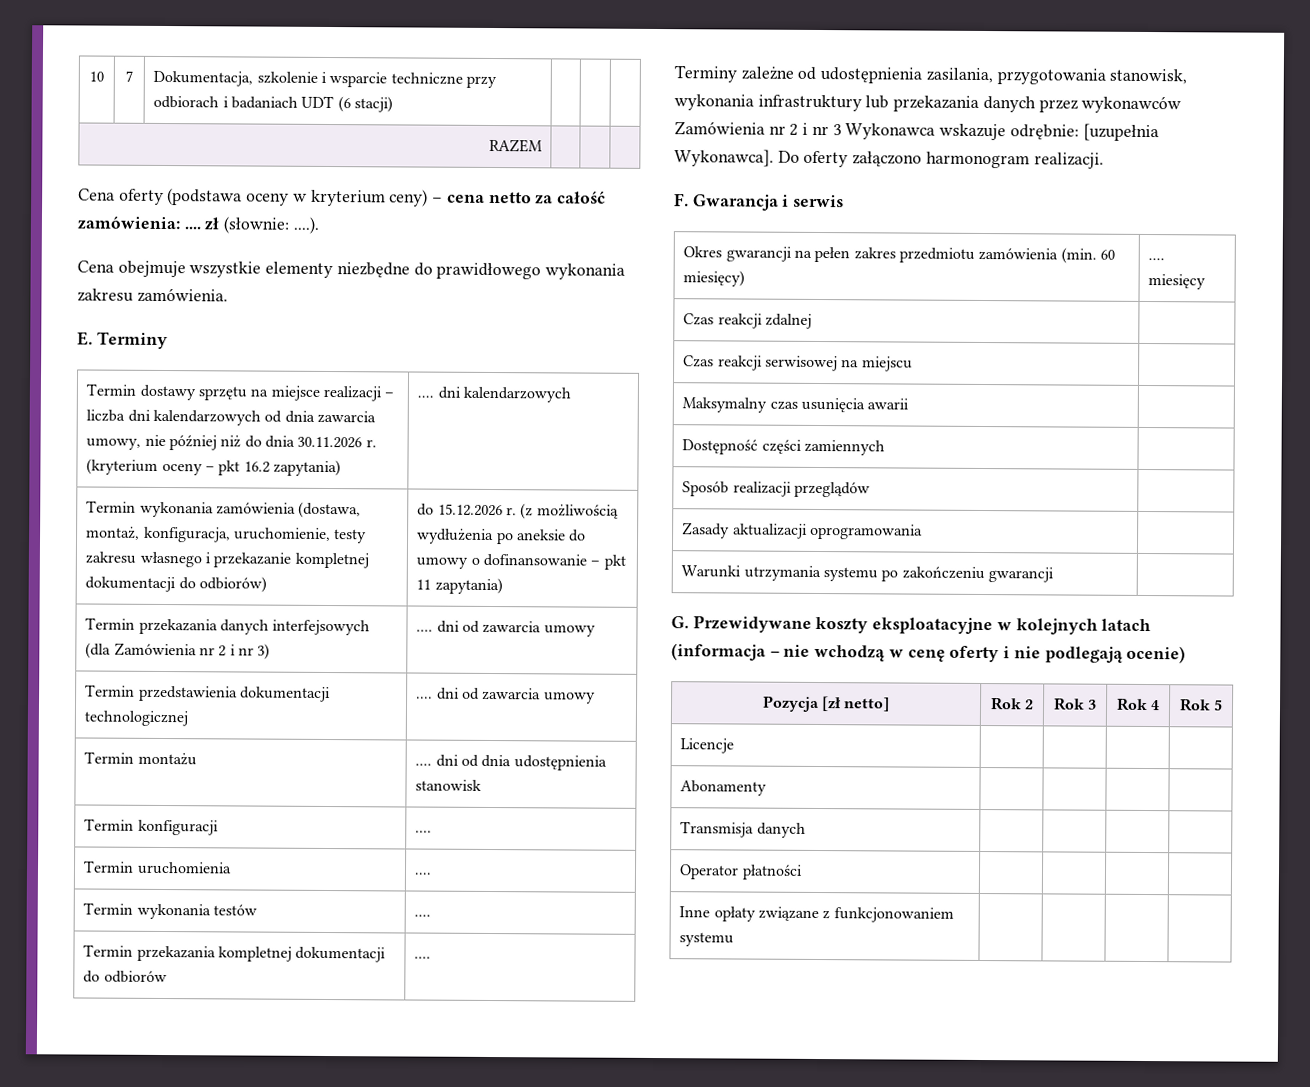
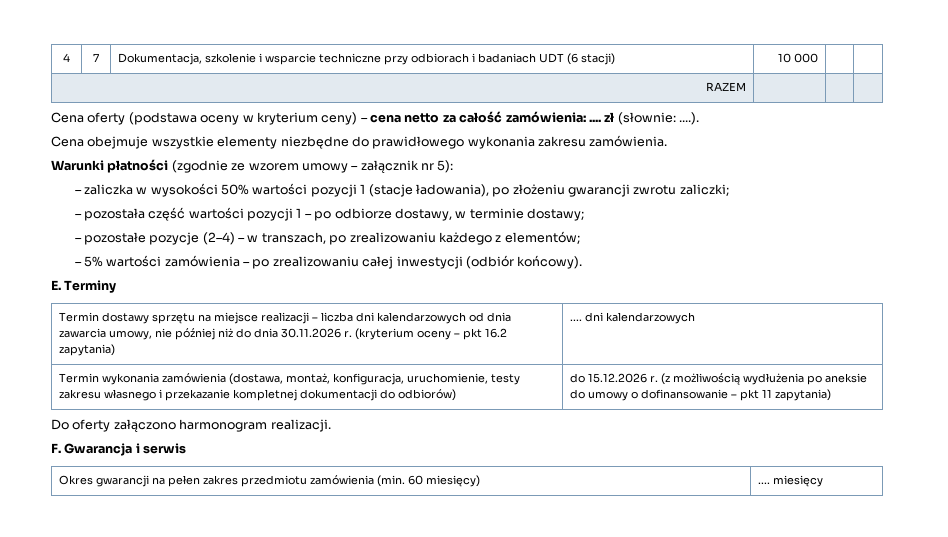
- 10 | 7 | Dokumentacja, szkolenie i wsparcie techniczne przy odbiorach i badaniach UDT (6 stacji) | | |
+ 4 | 7 | Dokumentacja, szkolenie i wsparcie techniczne przy odbiorach i badaniach UDT (6 stacji) | 10 000 | |
+ Warunki płatności (zgodnie ze wzorem umowy – załącznik nr 5):
+ – zaliczka w wysokości 50% wartości pozycji 1 (stacje ładowania), po złożeniu gwarancji zwrotu zaliczki;
+ – pozostała część wartości pozycji 1 – po odbiorze dostawy, w terminie dostawy;
+ – pozostałe pozycje (2–4) – w transzach, po zrealizowaniu każdego z elementów;
+ – 5% wartości zamówienia – po zrealizowaniu całej inwestycji (odbiór końcowy).
- Termin przekazania danych interfejsowych (dla Zamówienia nr 2 i nr 3) | .... dni od zawarcia umowy
- Termin przedstawienia dokumentacji technologicznej | .... dni od zawarcia umowy
- Termin montażu | .... dni od dnia udostępnienia stanowisk
- Termin konfiguracji | ....
- Termin uruchomienia | ....
- Termin wykonania testów | ....
- Termin przekazania kompletnej dokumentacji do odbiorów | ....
- Terminy zależne od udostępnienia zasilania, przygotowania stanowisk, wykonania infrastruktury lub przekazania danych przez wykonawców Zamówienia nr 2 i nr 3 Wykonawca wskazuje odrębnie: [uzupełnia Wykonawca].
- Czas reakcji zdalnej |
- Czas reakcji serwisowej na miejscu |
- Maksymalny czas usunięcia awarii |
- Dostępność części zamiennych |
- Sposób realizacji przeglądów |
- Zasady aktualizacji oprogramowania |
- Warunki utrzymania systemu po zakończeniu gwarancji |
- G. Przewidywane koszty eksploatacyjne w kolejnych latach (informacja – nie wchodzą w cenę oferty i nie podlegają ocenie)
- Pozycja [zł netto] | Rok 2 | Rok 3 | Rok 4 | Rok 5
- Licencje | | | |
- Abonamenty | | | |
- Transmisja danych | | | |
- Operator płatności | | | |
- Inne opłaty związane z funkcjonowaniem systemu | | | |

